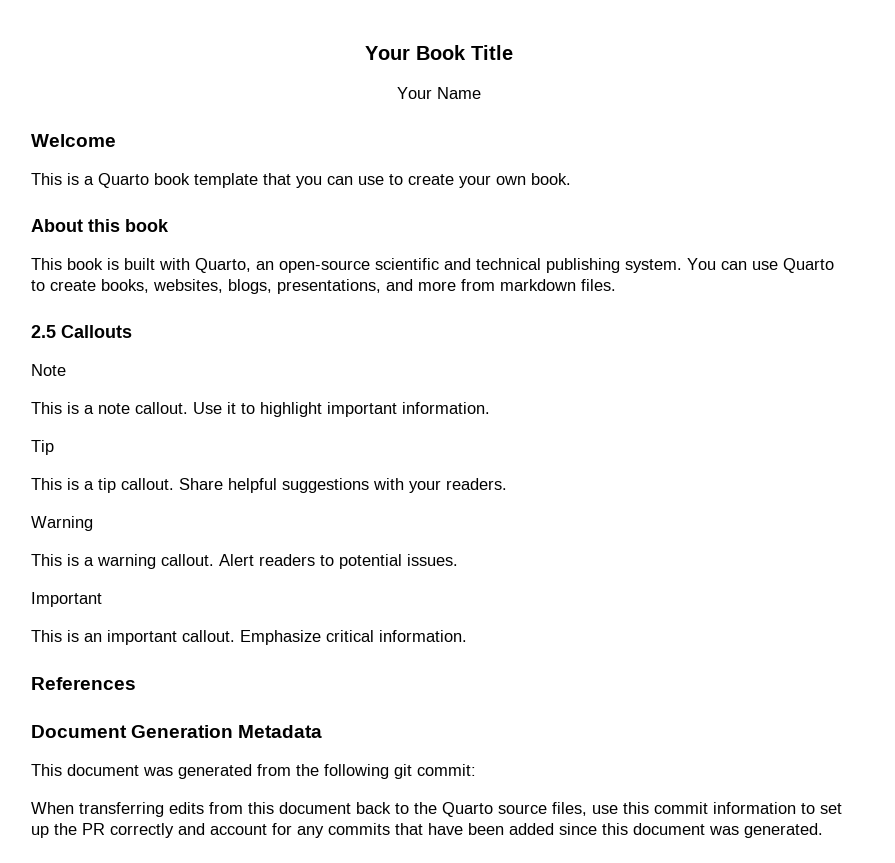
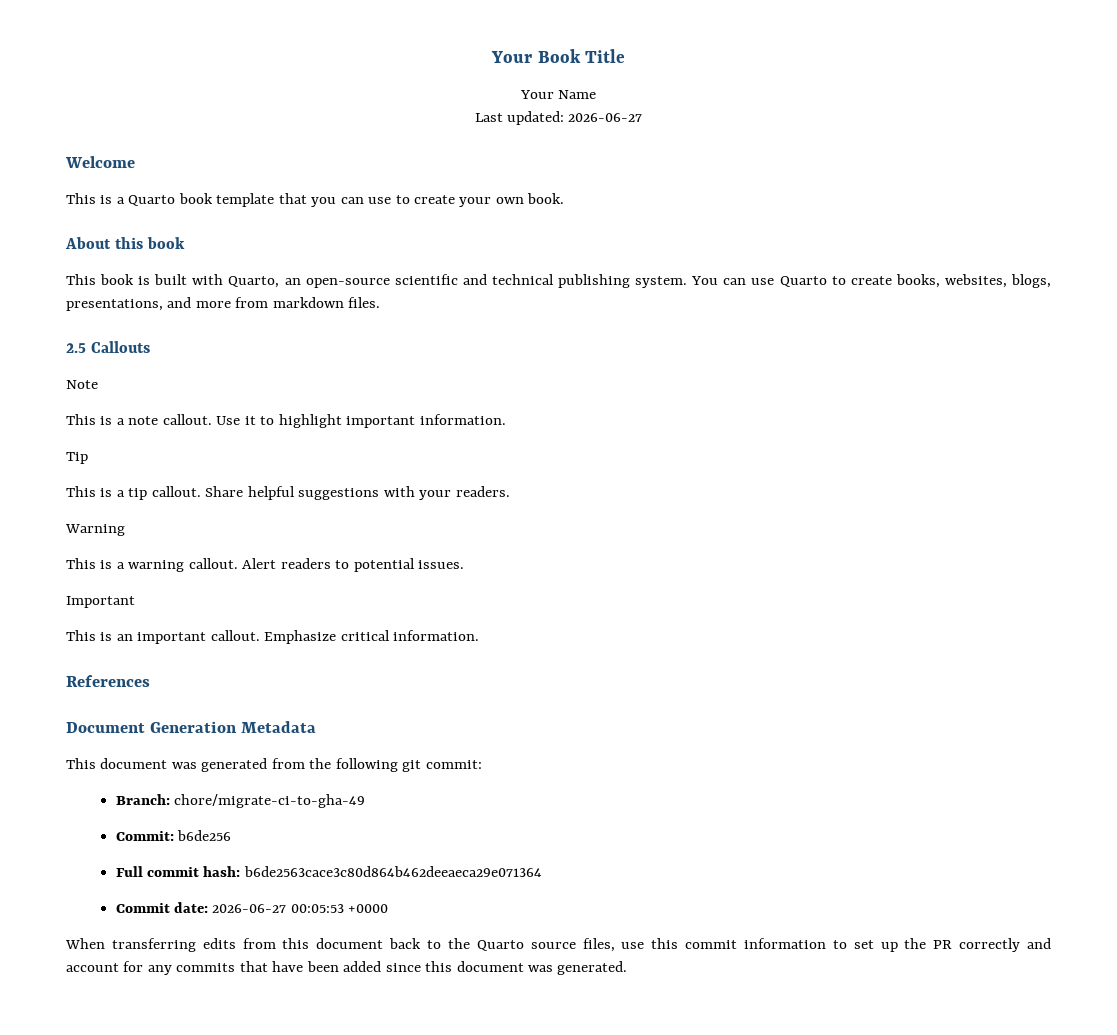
+ Last updated: 2026-06-27
+ Branch: chore/migrate-ci-to-gha-49
+ Commit: b6de256
+ Full commit hash: b6de2563cace3c80d864b462deeaeca29e071364
+ Commit date: 2026-06-27 00:05:53 +0000

